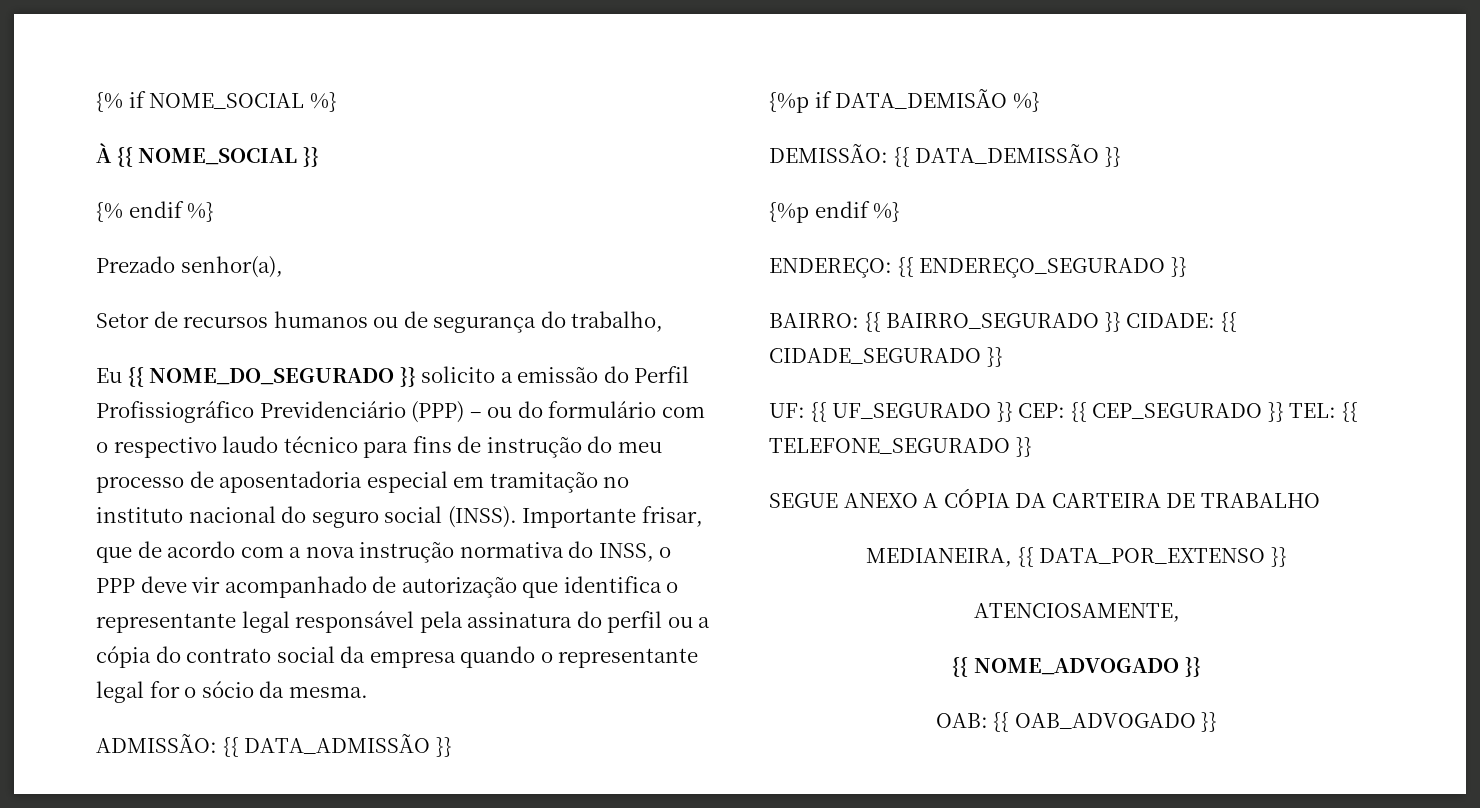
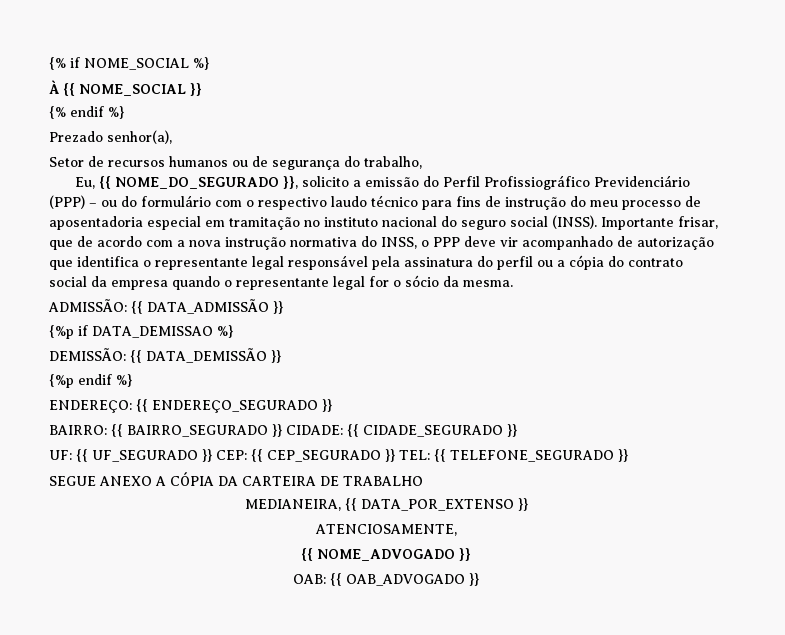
- Eu {{ NOME_DO_SEGURADO }} solicito a emissão do Perfil Profissiográfico Previdenciário (PPP) – ou do formulário com o respectivo laudo técnico para fins de instrução do meu processo de aposentadoria especial em tramitação no instituto nacional do seguro social (INSS).
+ Eu, {{ NOME_DO_SEGURADO }}, solicito a emissão do Perfil Profissiográfico Previdenciário (PPP) – ou do formulário com o respectivo laudo técnico para fins de instrução do meu processo de aposentadoria especial em tramitação no instituto nacional do seguro social (INSS).
- {%p if DATA_DEMISÃO %}
+ {%p if DATA_DEMISSAO %}

